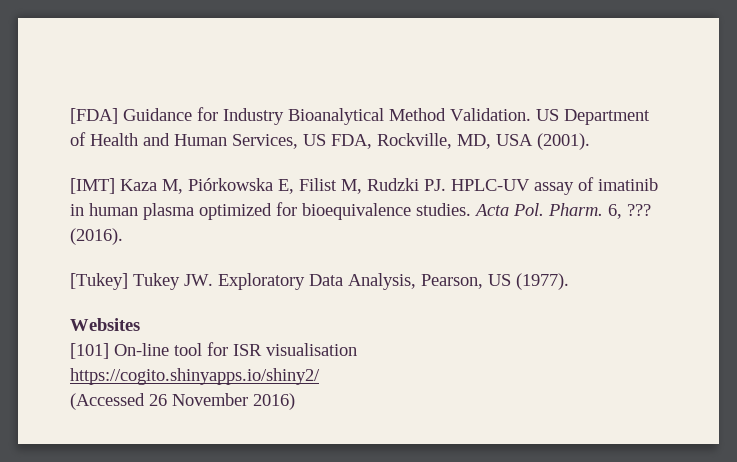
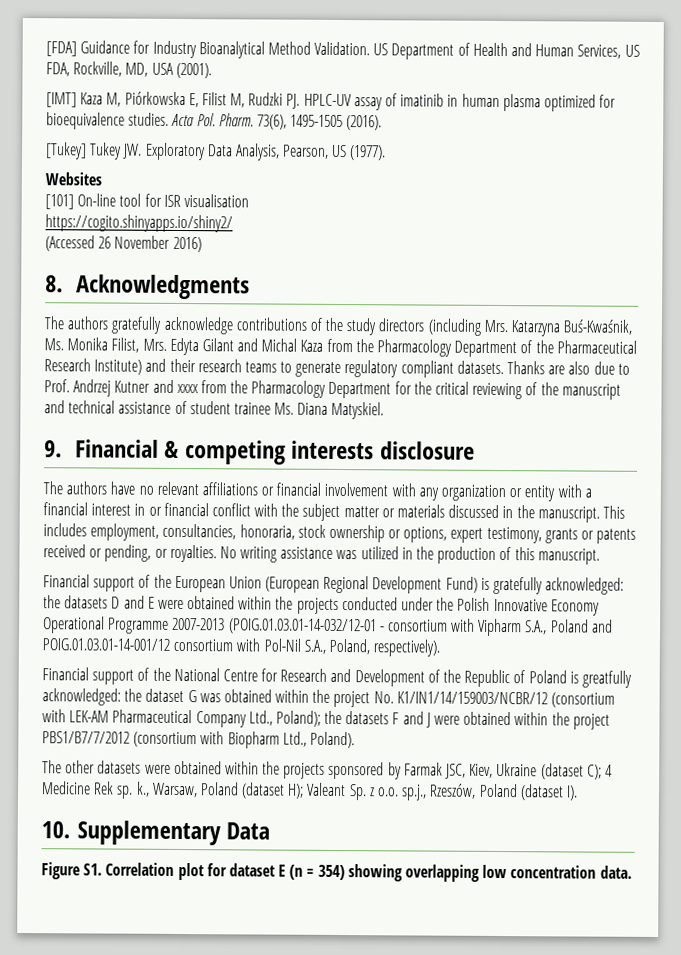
- 6, ??? (2016).
+ 73(6), 1495-1505 (2016).
+ 8. Acknowledgments
+ The authors gratefully acknowledge contributions of the study directors (including Mrs. Katarzyna Buś-Kwaśnik, Ms. Monika Filist, Mrs. Edyta Gilant and Michal Kaza from the Pharmacology Department of the Pharmaceutical Research Institute) and their research teams to generate regulatory compliant datasets. Thanks are also due to Prof. Andrzej Kutner and xxxx from the Pharmacology Department for the critical reviewing of the manuscript and technical assistance of student trainee Ms. Diana Matyskiel.
+ 9. Financial & competing interests disclosure
+ The authors have no relevant affiliations or financial involvement with any organization or entity with a financial interest in or financial conflict with the subject matter or materials discussed in the manuscript. This includes employment, consultancies, honoraria, stock ownership or options, expert testimony, grants or patents received or pending, or royalties. No writing assistance was utilized in the production of this manuscript.
+ Financial support of the European Union (European Regional Development Fund) is gratefully acknowledged: the datasets D and E were obtained within the projects conducted under the Polish Innovative Economy Operational Programme 2007-2013 (POIG.01.03.01-14-032/12-01 - consortium with Vipharm S.A., Poland and POIG.01.03.01-14-001/12 consortium with Pol-Nil S.A., Poland, respectively).
+ Financial support of the National Centre for Research and Development of the Republic of Poland is greatfully acknowledged: the dataset G was obtained within the project No. K1/IN1/14/159003/NCBR/12 (consortium with LEK-AM Pharmaceutical Company Ltd., Poland); the datasets F and J were obtained within the project PBS1/B7/7/2012 (consortium with Biopharm Ltd., Poland).
+ The other datasets were obtained within the projects sponsored by Farmak JSC, Kiev, Ukraine (dataset C); 4 Medicine Rek sp. k., Warsaw, Poland (dataset H); Valeant Sp. z o.o. sp.j., Rzeszów, Poland (dataset I).
+ 10. Supplementary Data
+ Figure S1. Correlation plot for dataset E (n = 354) showing overlapping low concentration data.

